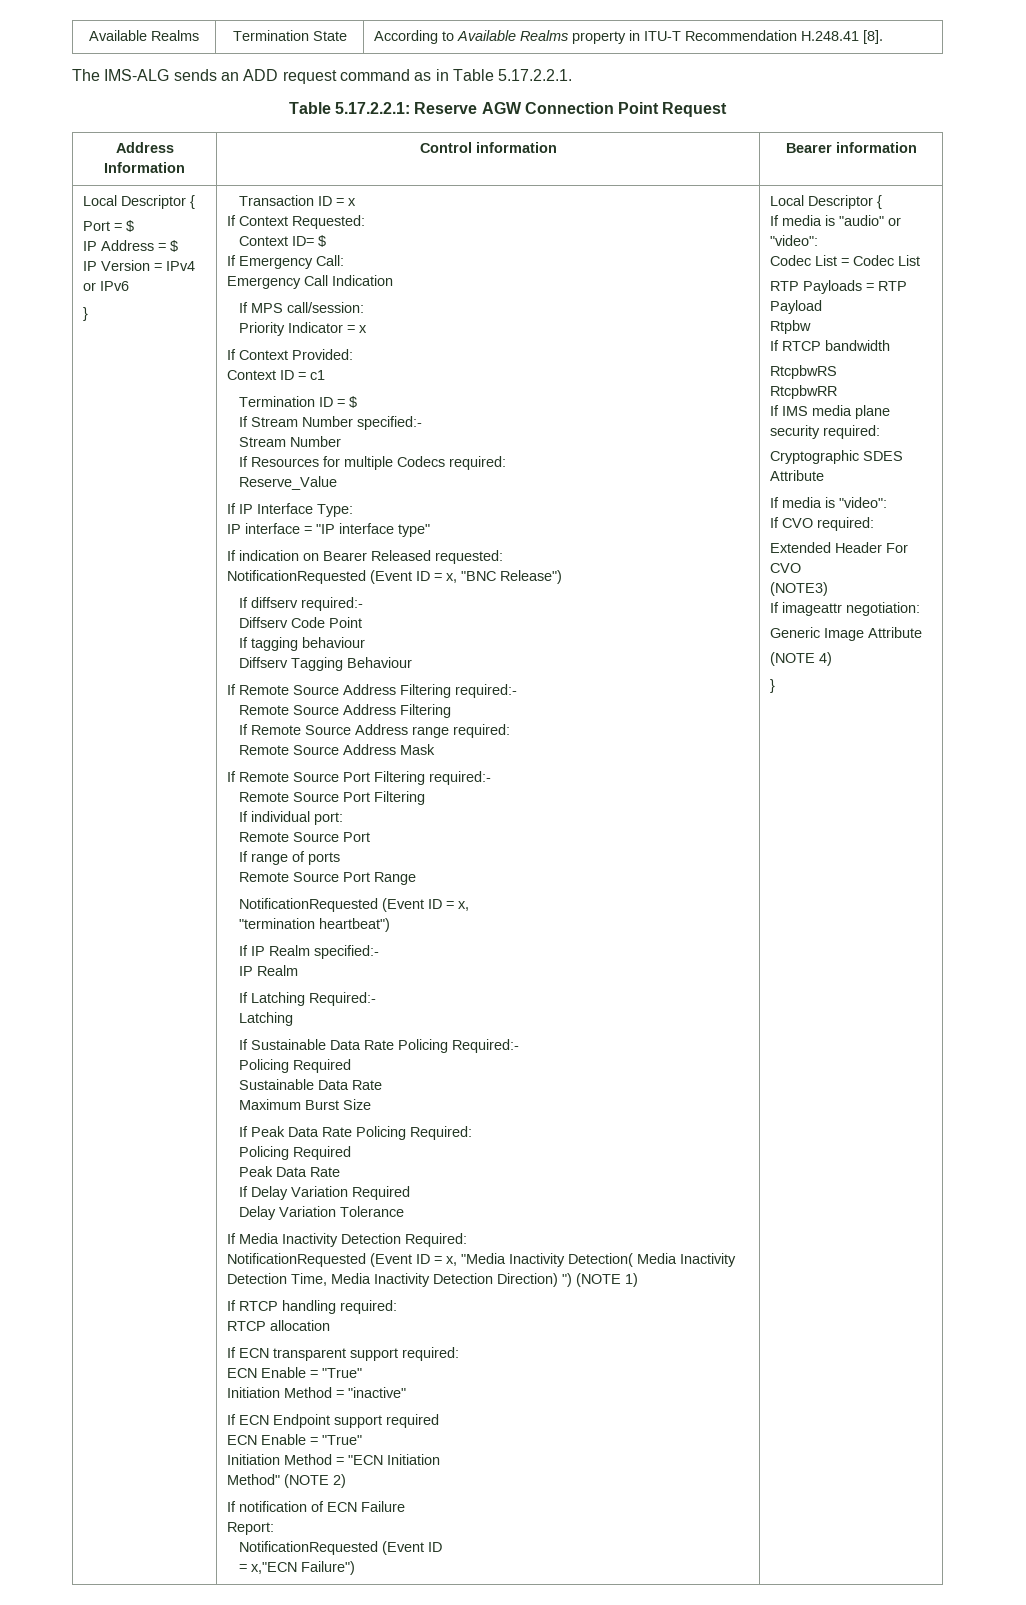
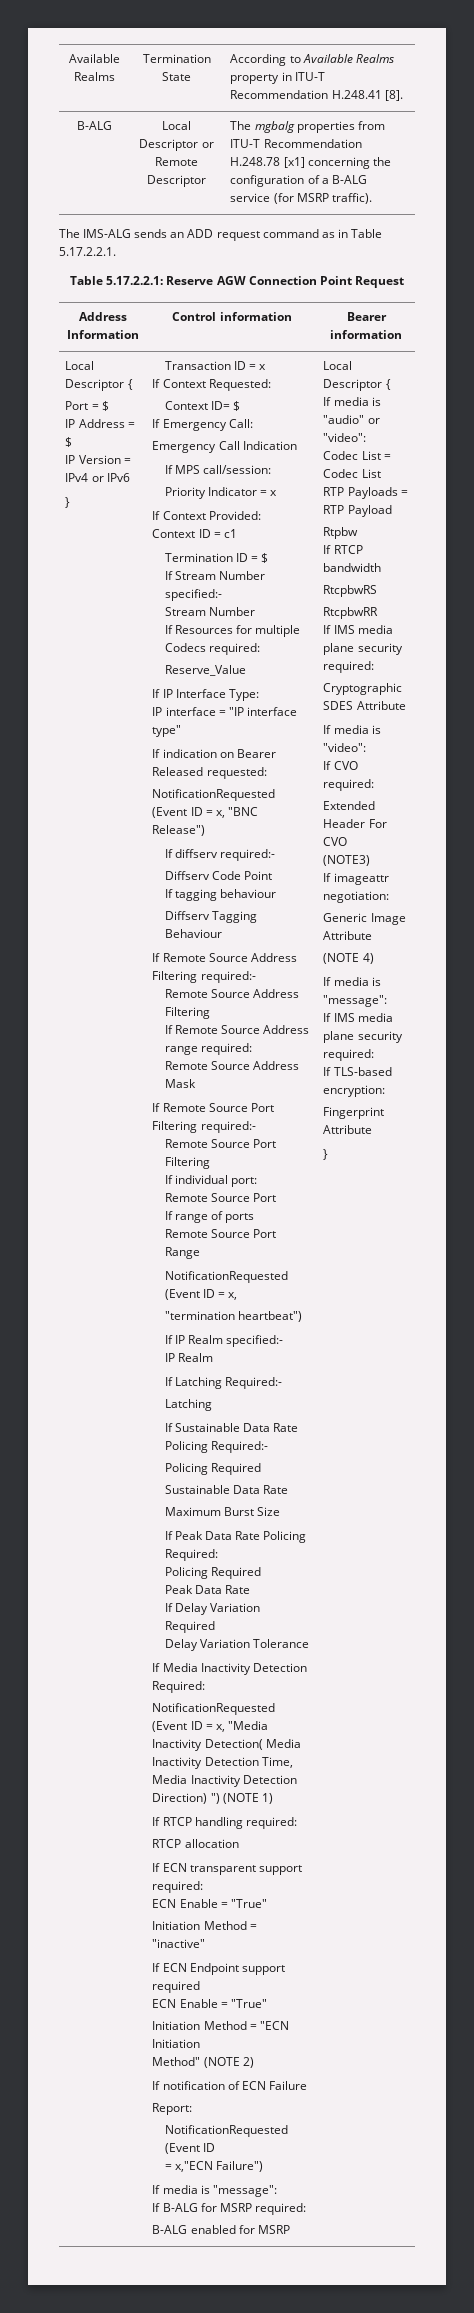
+ B-ALG | Local Descriptor or Remote Descriptor | The mgbalg properties from ITU-T Recommendation H.248.78 [x1] concerning the configuration of a B-ALG service (for MSRP traffic).
  = x,"ECN Failure")
+ If media is "message":
+ If B-ALG for MSRP required:
+ B-ALG enabled for MSRP
  (NOTE 4)
+ If media is "message":
+ If IMS media plane security required:
+ If TLS-based encryption:
+ Fingerprint Attribute

